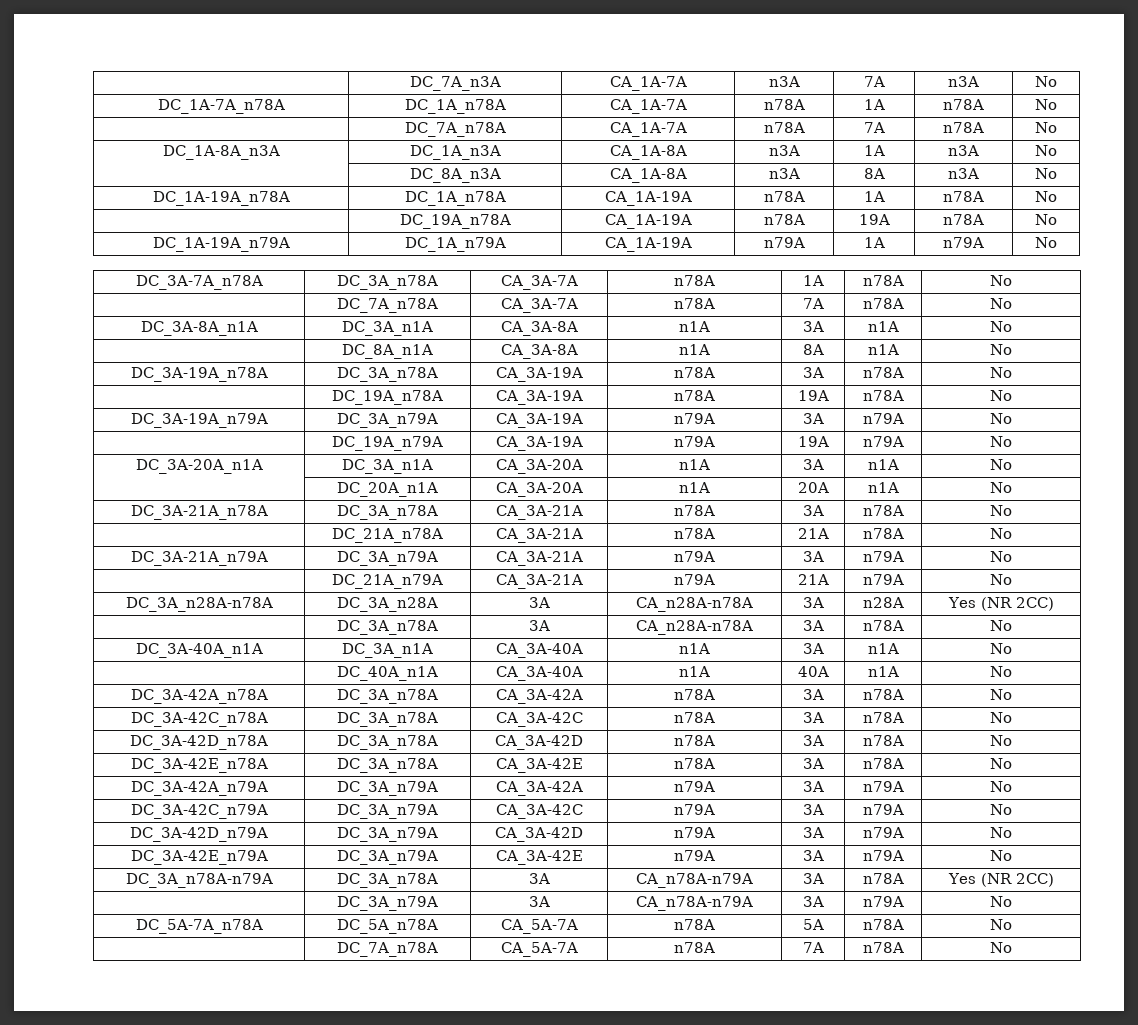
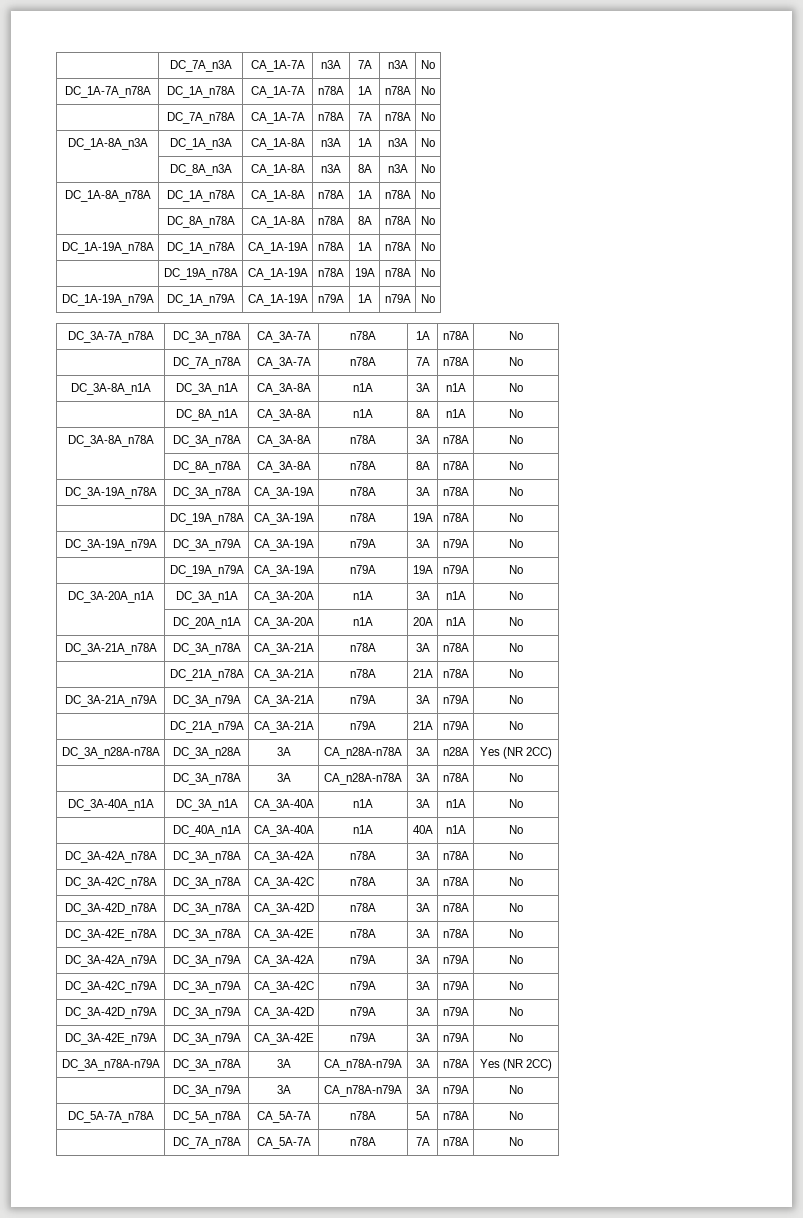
+ DC_1A-8A_n78A | DC_1A_n78A | CA_1A-8A | n78A | 1A | n78A | No
+ | DC_8A_n78A | CA_1A-8A | n78A | 8A | n78A | No
+ DC_3A-8A_n78A | DC_3A_n78A | CA_3A-8A | n78A | 3A | n78A | No
+ | DC_8A_n78A | CA_3A-8A | n78A | 8A | n78A | No

